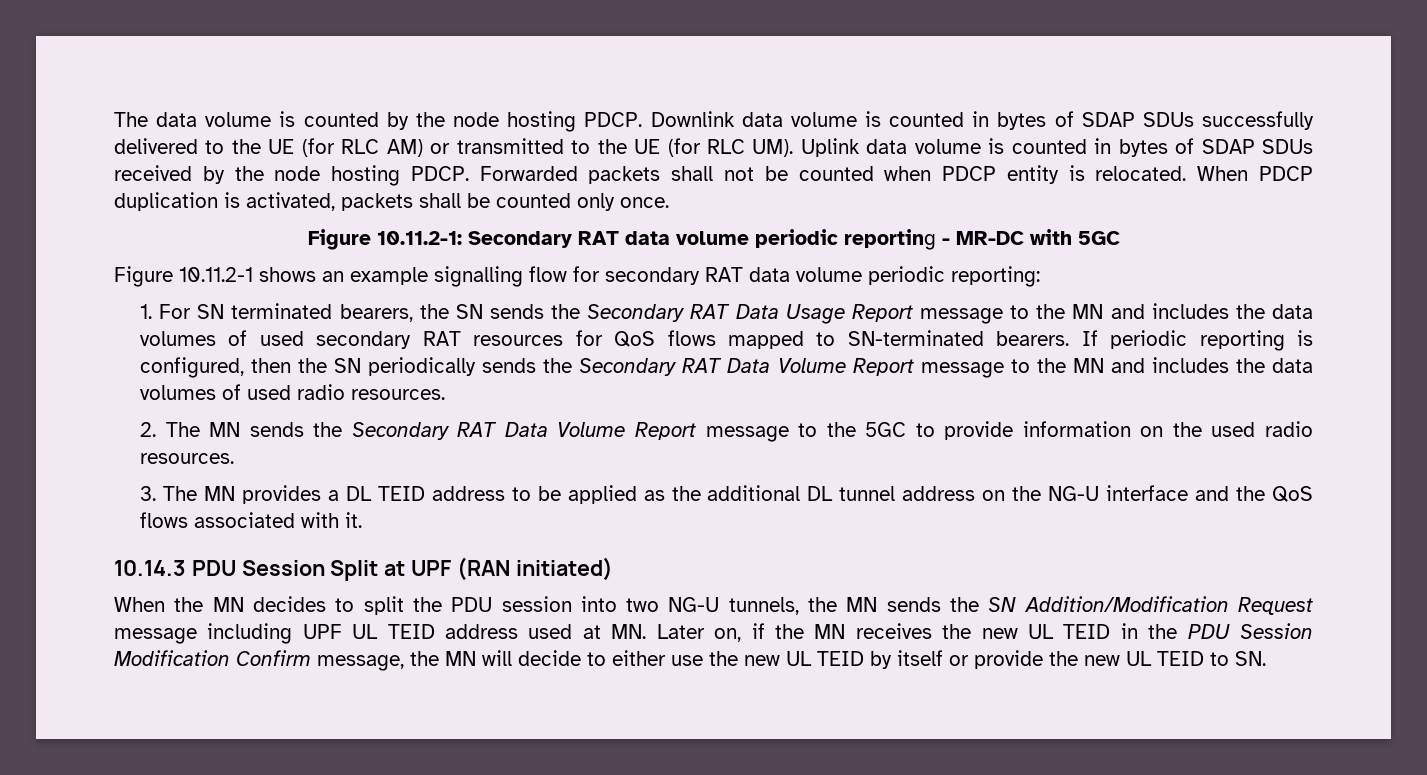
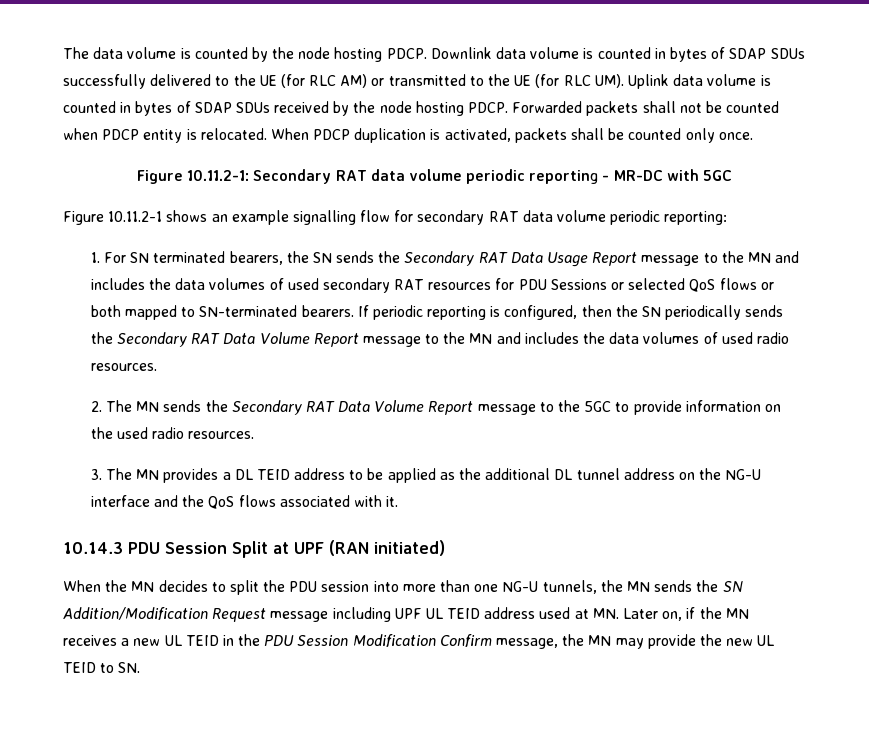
- 1. For SN terminated bearers, the SN sends the Secondary RAT Data Usage Report message to the MN and includes the data volumes of used secondary RAT resources for QoS flows mapped to SN-terminated bearers.
+ 1. For SN terminated bearers, the SN sends the Secondary RAT Data Usage Report message to the MN and includes the data volumes of used secondary RAT resources for PDU Sessions or selected QoS flows or both mapped to SN-terminated bearers.
- When the MN decides to split the PDU session into two NG-U tunnels, the MN sends the SN Addition/Modification Request message including UPF UL TEID address used at MN. Later on, if the MN receives the new UL TEID in the PDU Session Modification Confirm message, the MN will decide to either use the new UL TEID by itself or provide the new UL TEID to SN.
+ When the MN decides to split the PDU session into more than one NG-U tunnels, the MN sends the SN Addition/Modification Request message including UPF UL TEID address used at MN. Later on, if the MN receives a new UL TEID in the PDU Session Modification Confirm message, the MN may provide the new UL TEID to SN.

